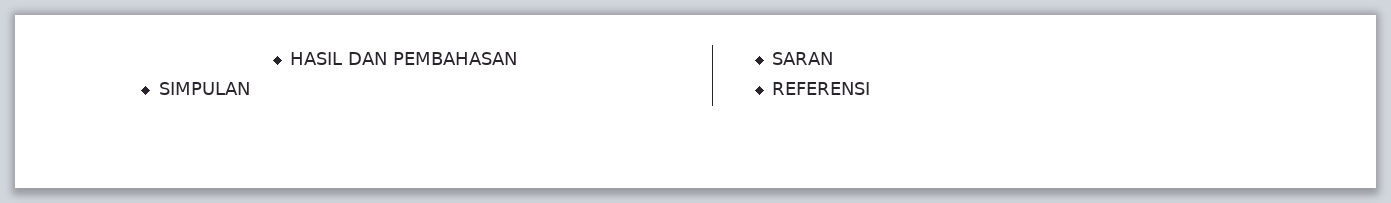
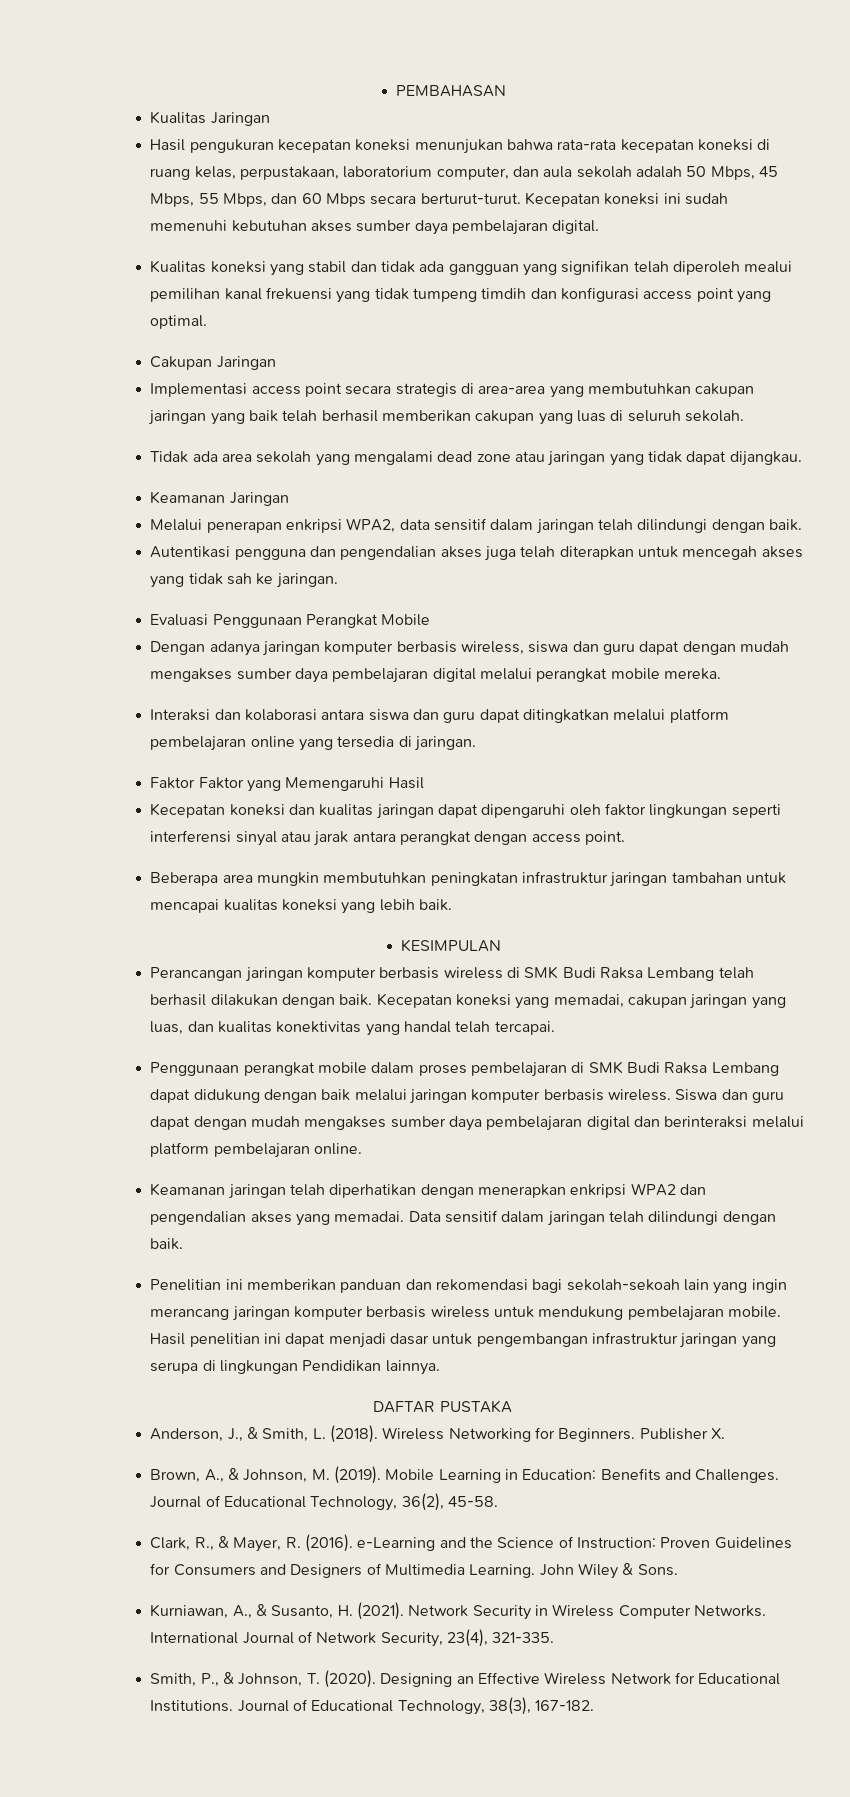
- HASIL DAN PEMBAHASAN
+ PEMBAHASAN
- SIMPULAN
- SARAN
- REFERENSI
+ Kualitas Jaringan
+ Hasil pengukuran kecepatan koneksi menunjukan bahwa rata-rata kecepatan koneksi di ruang kelas, perpustakaan, laboratorium computer, dan aula sekolah adalah 50 Mbps, 45 Mbps, 55 Mbps, dan 60 Mbps secara berturut-turut. Kecepatan koneksi ini sudah memenuhi kebutuhan akses sumber daya pembelajaran digital.
+ Kualitas koneksi yang stabil dan tidak ada gangguan yang signifikan telah diperoleh mealui pemilihan kanal frekuensi yang tidak tumpeng timdih dan konfigurasi access point yang optimal.
+ Cakupan Jaringan
+ Implementasi access point secara strategis di area-area yang membutuhkan cakupan jaringan yang baik telah berhasil memberikan cakupan yang luas di seluruh sekolah.
+ Tidak ada area sekolah yang mengalami dead zone atau jaringan yang tidak dapat dijangkau.
+ Keamanan Jaringan
+ Melalui penerapan enkripsi WPA2, data sensitif dalam jaringan telah dilindungi dengan baik.
+ Autentikasi pengguna dan pengendalian akses juga telah diterapkan untuk mencegah akses yang tidak sah ke jaringan.
+ Evaluasi Penggunaan Perangkat Mobile
+ Dengan adanya jaringan komputer berbasis wireless, siswa dan guru dapat dengan mudah mengakses sumber daya pembelajaran digital melalui perangkat mobile mereka.
+ Interaksi dan kolaborasi antara siswa dan guru dapat ditingkatkan melalui platform pembelajaran online yang tersedia di jaringan.
+ Faktor Faktor yang Memengaruhi Hasil
+ Kecepatan koneksi dan kualitas jaringan dapat dipengaruhi oleh faktor lingkungan seperti interferensi sinyal atau jarak antara perangkat dengan access point.
+ Beberapa area mungkin membutuhkan peningkatan infrastruktur jaringan tambahan untuk mencapai kualitas koneksi yang lebih baik.
+ KESIMPULAN
+ Perancangan jaringan komputer berbasis wireless di SMK Budi Raksa Lembang telah berhasil dilakukan dengan baik. Kecepatan koneksi yang memadai, cakupan jaringan yang luas, dan kualitas konektivitas yang handal telah tercapai.
+ Penggunaan perangkat mobile dalam proses pembelajaran di SMK Budi Raksa Lembang dapat didukung dengan baik melalui jaringan komputer berbasis wireless. Siswa dan guru dapat dengan mudah mengakses sumber daya pembelajaran digital dan berinteraksi melalui platform pembelajaran online.
+ Keamanan jaringan telah diperhatikan dengan menerapkan enkripsi WPA2 dan pengendalian akses yang memadai. Data sensitif dalam jaringan telah dilindungi dengan baik.
+ Penelitian ini memberikan panduan dan rekomendasi bagi sekolah-sekoah lain yang ingin merancang jaringan komputer berbasis wireless untuk mendukung pembelajaran mobile. Hasil penelitian ini dapat menjadi dasar untuk pengembangan infrastruktur jaringan yang serupa di lingkungan Pendidikan lainnya.
+ DAFTAR PUSTAKA
+ Anderson, J., & Smith, L. (2018). Wireless Networking for Beginners. Publisher X.
+ Brown, A., & Johnson, M. (2019). Mobile Learning in Education: Benefits and Challenges. Journal of Educational Technology, 36(2), 45-58.
+ Clark, R., & Mayer, R. (2016). e-Learning and the Science of Instruction: Proven Guidelines for Consumers and Designers of Multimedia Learning. John Wiley & Sons.
+ Kurniawan, A., & Susanto, H. (2021). Network Security in Wireless Computer Networks. International Journal of Network Security, 23(4), 321-335.
+ Smith, P., & Johnson, T. (2020). Designing an Effective Wireless Network for Educational Institutions. Journal of Educational Technology, 38(3), 167-182.

